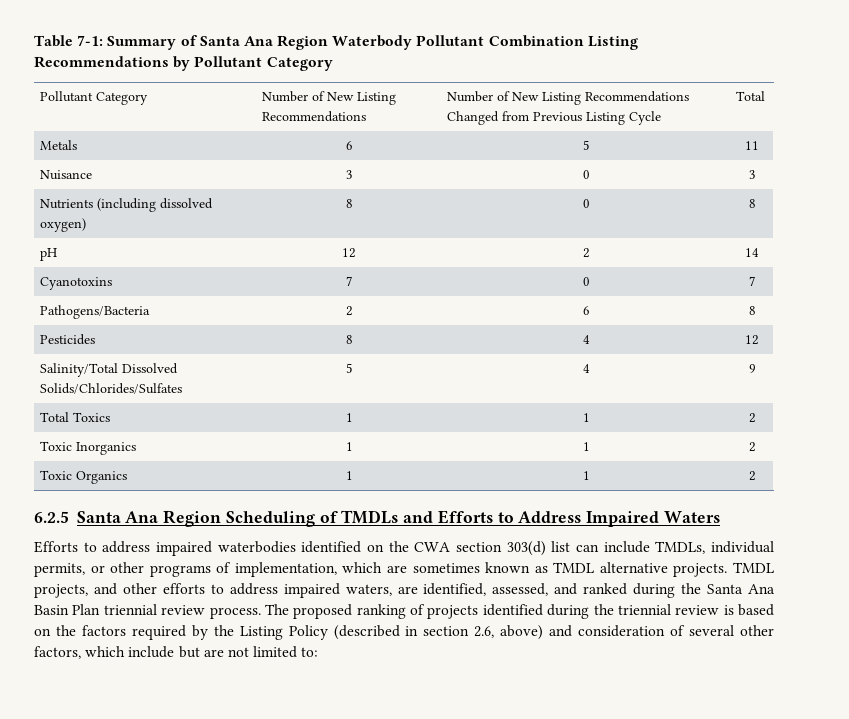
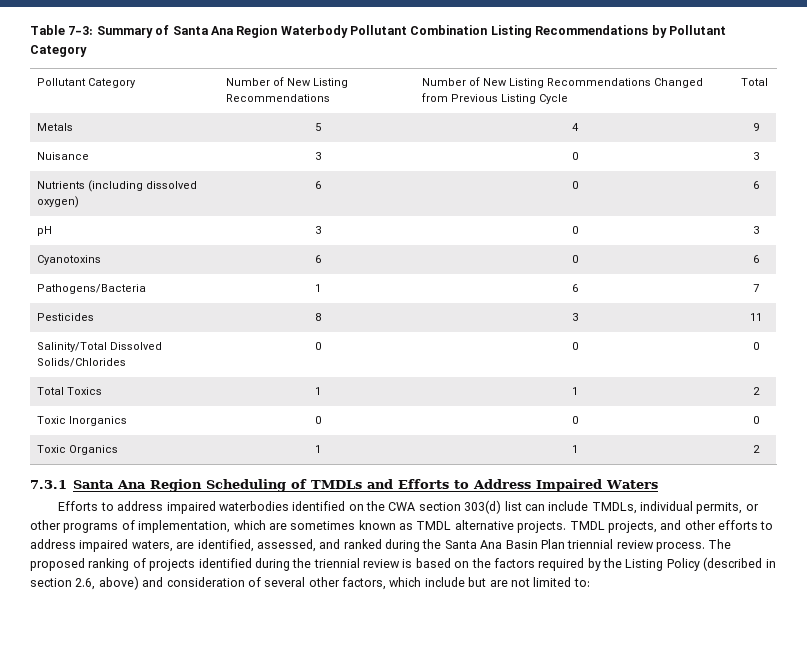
- Table 7-1: Summary of Santa Ana Region Waterbody Pollutant Combination Listing Recommendations by Pollutant Category
+ Table 7-3: Summary of Santa Ana Region Waterbody Pollutant Combination Listing Recommendations by Pollutant Category
- Metals | 6 | 5 | 11
+ Metals | 5 | 4 | 9
- Nutrients (including dissolved oxygen) | 8 | 0 | 8
+ Nutrients (including dissolved oxygen) | 6 | 0 | 6
- pH | 12 | 2 | 14
+ pH | 3 | 0 | 3
- Cyanotoxins | 7 | 0 | 7
+ Cyanotoxins | 6 | 0 | 6
- Pathogens/Bacteria | 2 | 6 | 8
+ Pathogens/Bacteria | 1 | 6 | 7
- Pesticides | 8 | 4 | 12
+ Pesticides | 8 | 3 | 11
- Salinity/Total Dissolved Solids/Chlorides/Sulfates | 5 | 4 | 9
+ Salinity/Total Dissolved Solids/Chlorides | 0 | 0 | 0
- Toxic Inorganics | 1 | 1 | 2
+ Toxic Inorganics | 0 | 0 | 0
- 6.2.5 Santa Ana Region Scheduling of TMDLs and Efforts to Address Impaired Waters
+ 7.3.1 Santa Ana Region Scheduling of TMDLs and Efforts to Address Impaired Waters

